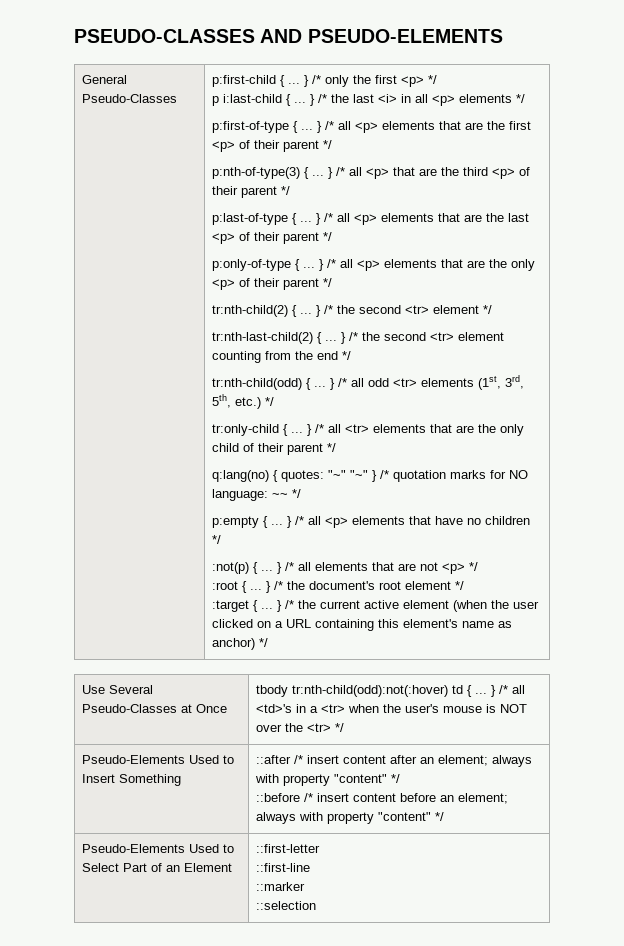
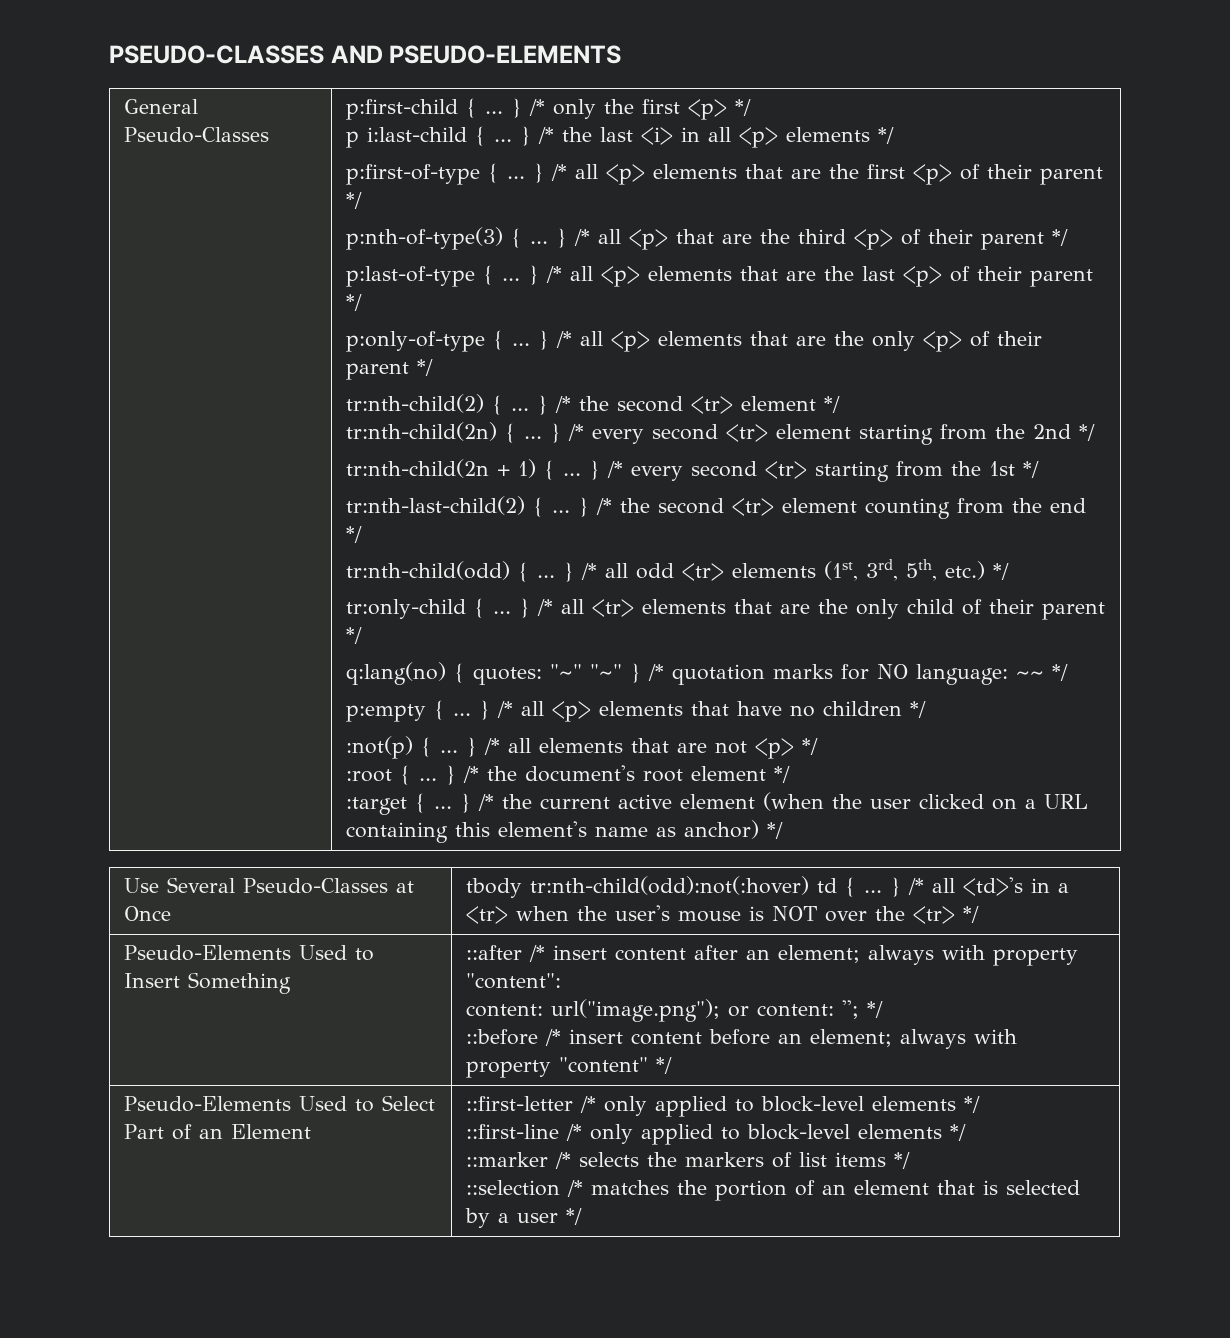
+ tr:nth-child(2n) { ... } /* every second <tr> element starting from the 2nd */
+ tr:nth-child(2n + 1) { ... } /* every second <tr> starting from the 1st */
- Pseudo-Elements Used to Insert Something | ::after /* insert content after an element; always with property "content" */
+ Pseudo-Elements Used to Insert Something | ::after /* insert content after an element; always with property "content":
+ content: url("image.png"); or content: ''; */
- ::first-letter
- ::first-line
- ::marker
- ::selection
+ ::first-letter /* only applied to block-level elements */
+ ::first-line /* only applied to block-level elements */
+ ::marker /* selects the markers of list items */
+ ::selection /* matches the portion of an element that is selected by a user */

